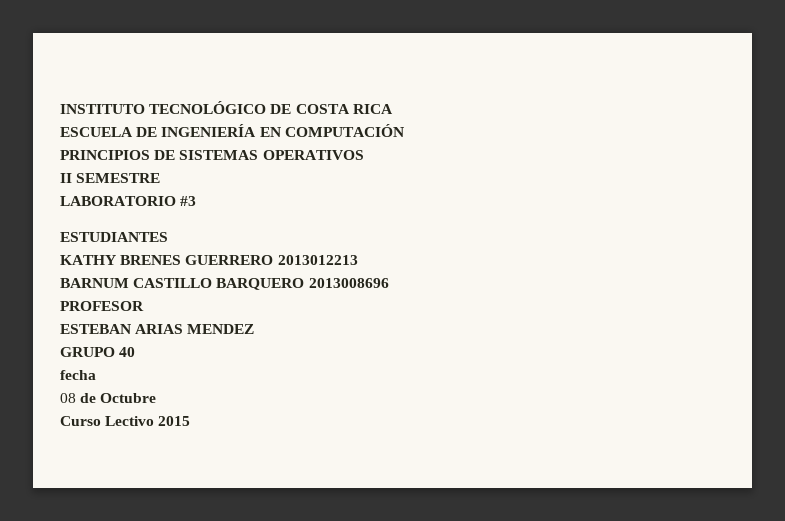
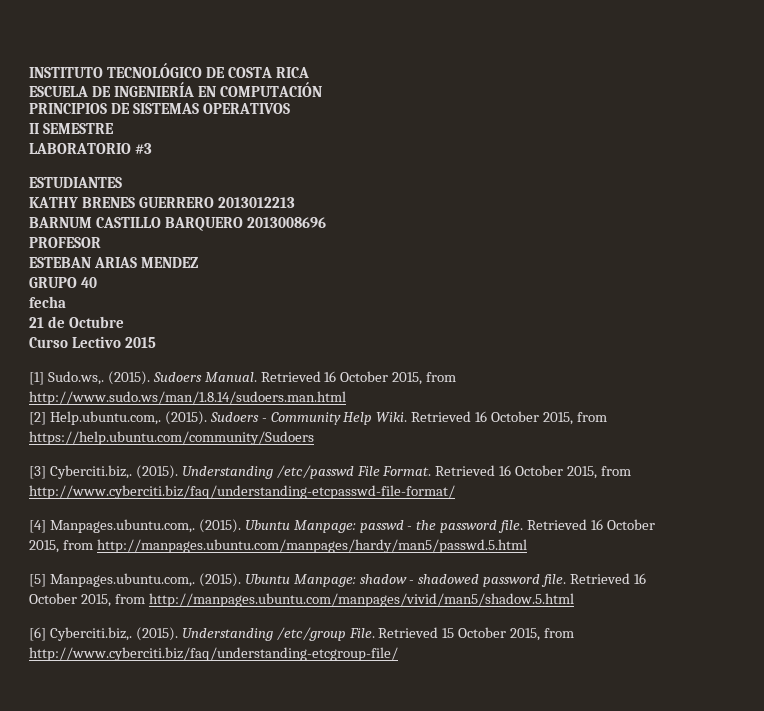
- 08 de Octubre
+ 21 de Octubre
+ [1] Sudo.ws,. (2015). Sudoers Manual. Retrieved 16 October 2015, from http://www.sudo.ws/man/1.8.14/sudoers.man.html
+ [2] Help.ubuntu.com,. (2015). Sudoers - Community Help Wiki. Retrieved 16 October 2015, from https://help.ubuntu.com/community/Sudoers
+ [3] Cyberciti.biz,. (2015). Understanding /etc/passwd File Format. Retrieved 16 October 2015, from http://www.cyberciti.biz/faq/understanding-etcpasswd-file-format/
+ [4] Manpages.ubuntu.com,. (2015). Ubuntu Manpage: passwd - the password file. Retrieved 16 October 2015, from http://manpages.ubuntu.com/manpages/hardy/man5/passwd.5.html
+ [5] Manpages.ubuntu.com,. (2015). Ubuntu Manpage: shadow - shadowed password file. Retrieved 16 October 2015, from http://manpages.ubuntu.com/manpages/vivid/man5/shadow.5.html
+ [6] Cyberciti.biz,. (2015). Understanding /etc/group File. Retrieved 15 October 2015, from http://www.cyberciti.biz/faq/understanding-etcgroup-file/

